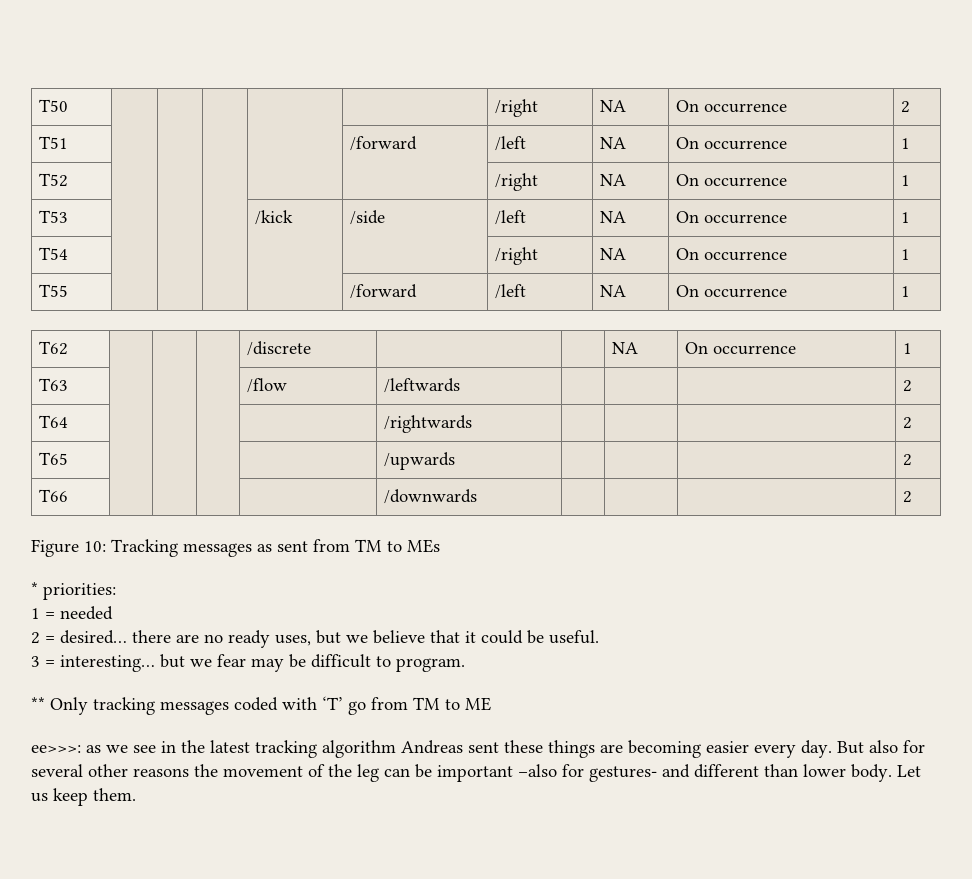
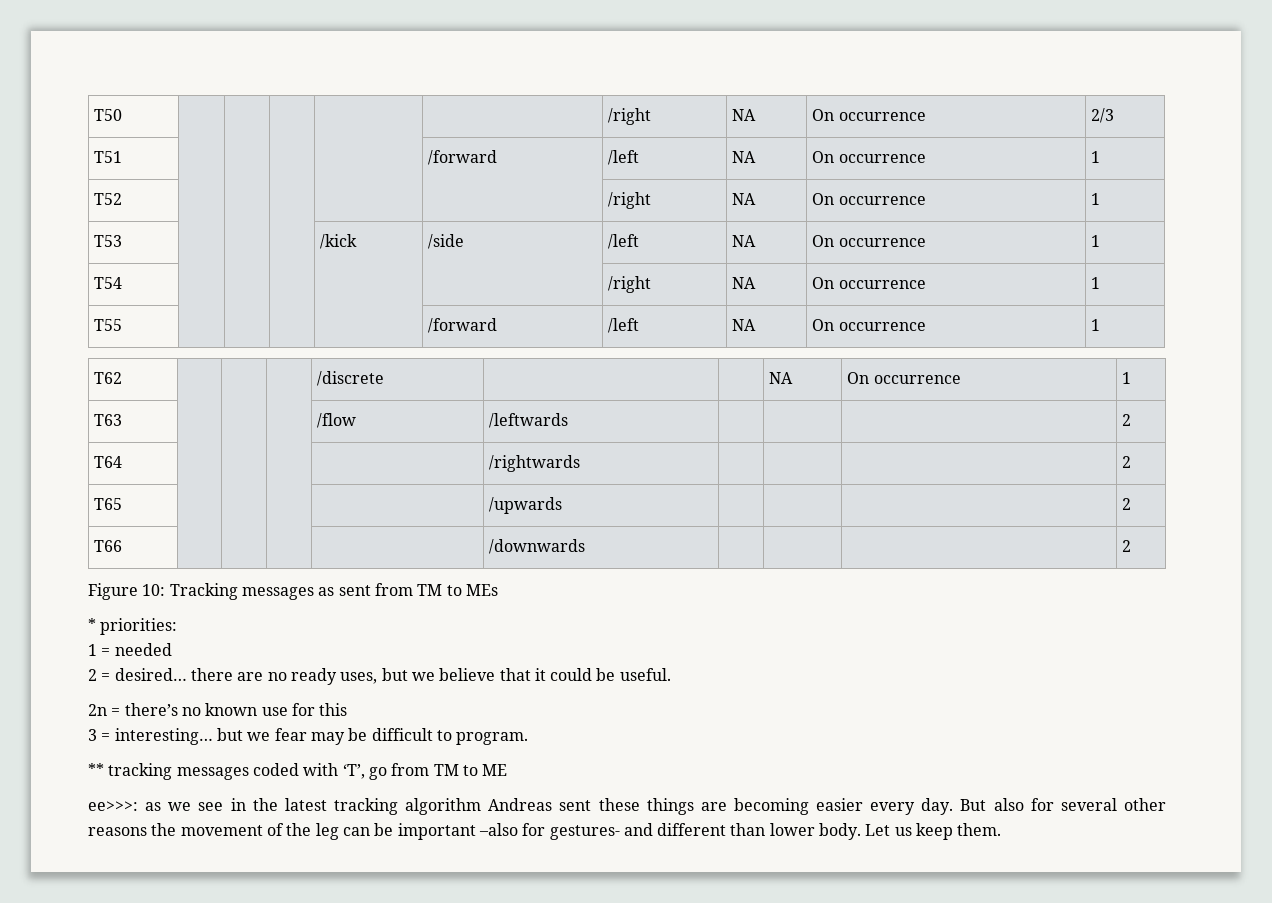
- T50 | | | | | | /right | NA | On occurrence | 2
+ T50 | | | | | | /right | NA | On occurrence | 2/3
+ 2n = there’s no known use for this
- ** Only tracking messages coded with ‘T’ go from TM to ME
+ ** tracking messages coded with ‘T’, go from TM to ME

